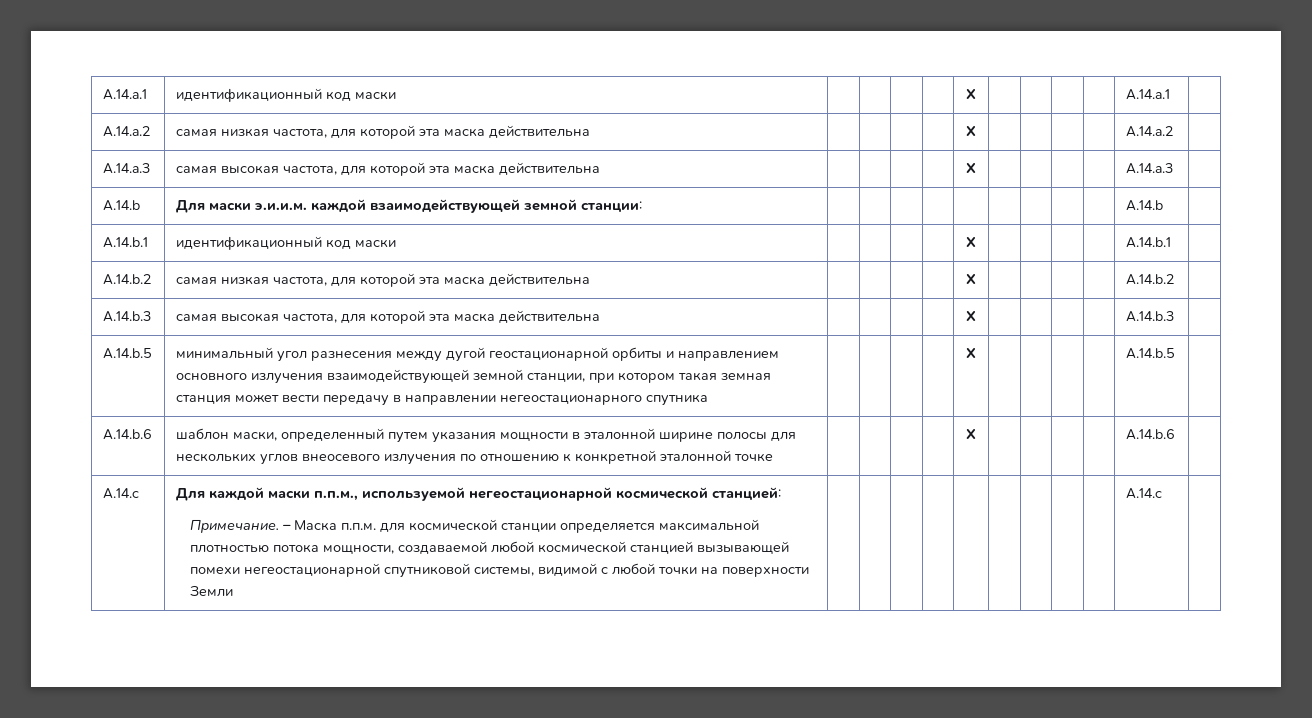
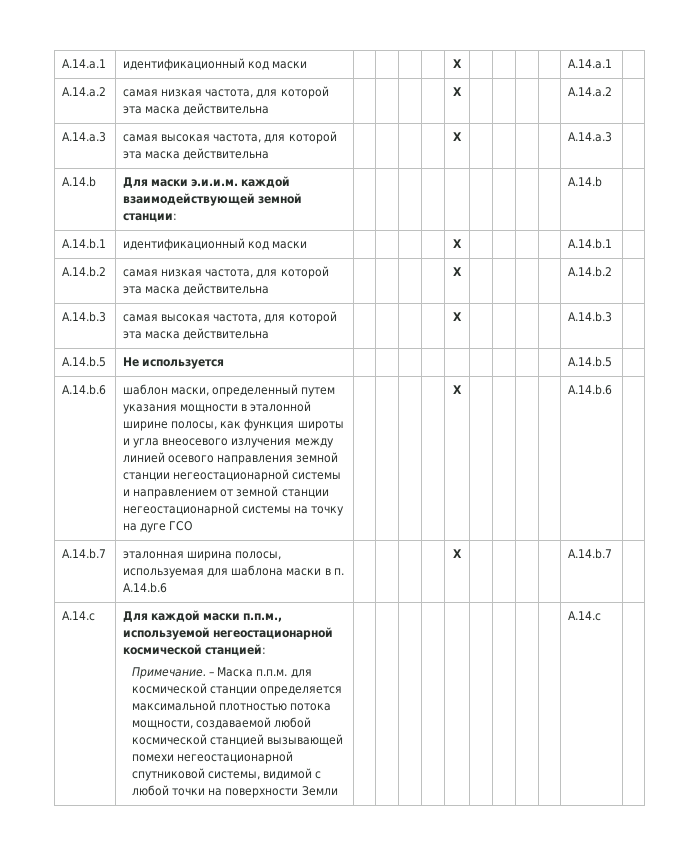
- A.14.b.5 | минимальный угол разнесения между дугой геостационарной орбиты и направлением основного излучения взаимодействующей земной станции, при котором такая земная станция может вести передачу в направлении негеостационарного спутника | | | | | X | | | | | A.14.b.5 |
+ A.14.b.5 | Не используется | | | | | | | | | | A.14.b.5 |
- A.14.b.6 | шаблон маски, определенный путем указания мощности в эталонной ширине полосы для нескольких углов внеосевого излучения по отношению к конкретной эталонной точке | | | | | X | | | | | A.14.b.6 |
+ A.14.b.6 | шаблон маски, определенный путем указания мощности в эталонной ширине полосы, как функция широты и угла внеосевого излучения между линией осевого направления земной станции негеостационарной системы и направлением от земной станции негеостационарной системы на точку на дуге ГСО | | | | | X | | | | | A.14.b.6 |
+ A.14.b.7 | эталонная ширина полосы, используемая для шаблона маски в п. A.14.b.6 | | | | | X | | | | | A.14.b.7 |

